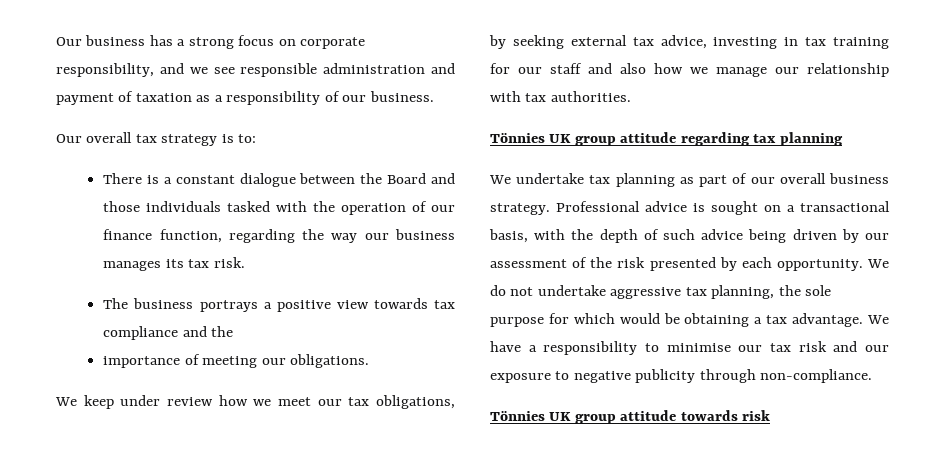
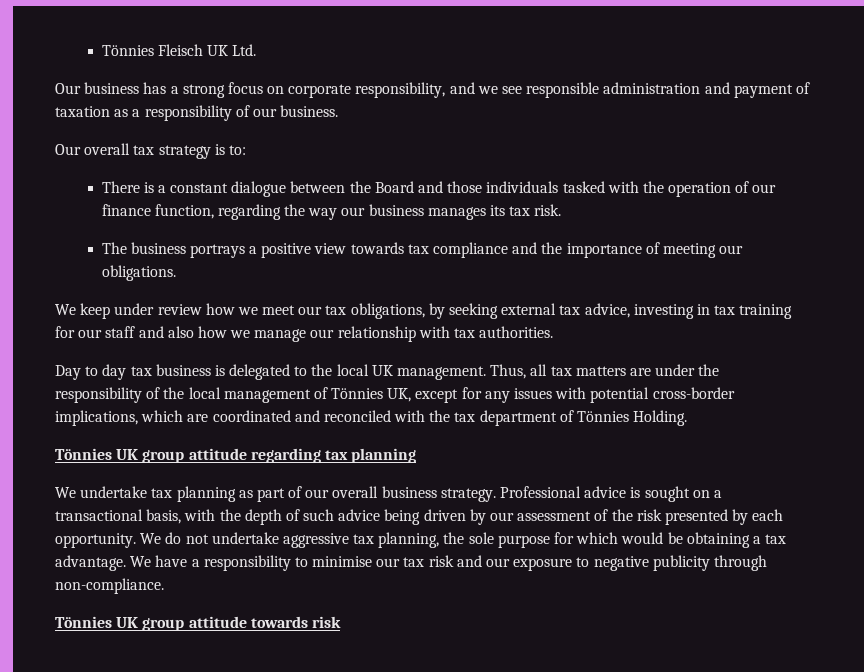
+ Tönnies Fleisch UK Ltd.
- The business portrays a positive view towards tax compliance and the
- importance of meeting our obligations.
+ The business portrays a positive view towards tax compliance and the importance of meeting our obligations.
+ Day to day tax business is delegated to the local UK management. Thus, all tax matters are under the responsibility of the local management of Tönnies UK, except for any issues with potential cross-border implications, which are coordinated and reconciled with the tax department of Tönnies Holding.

